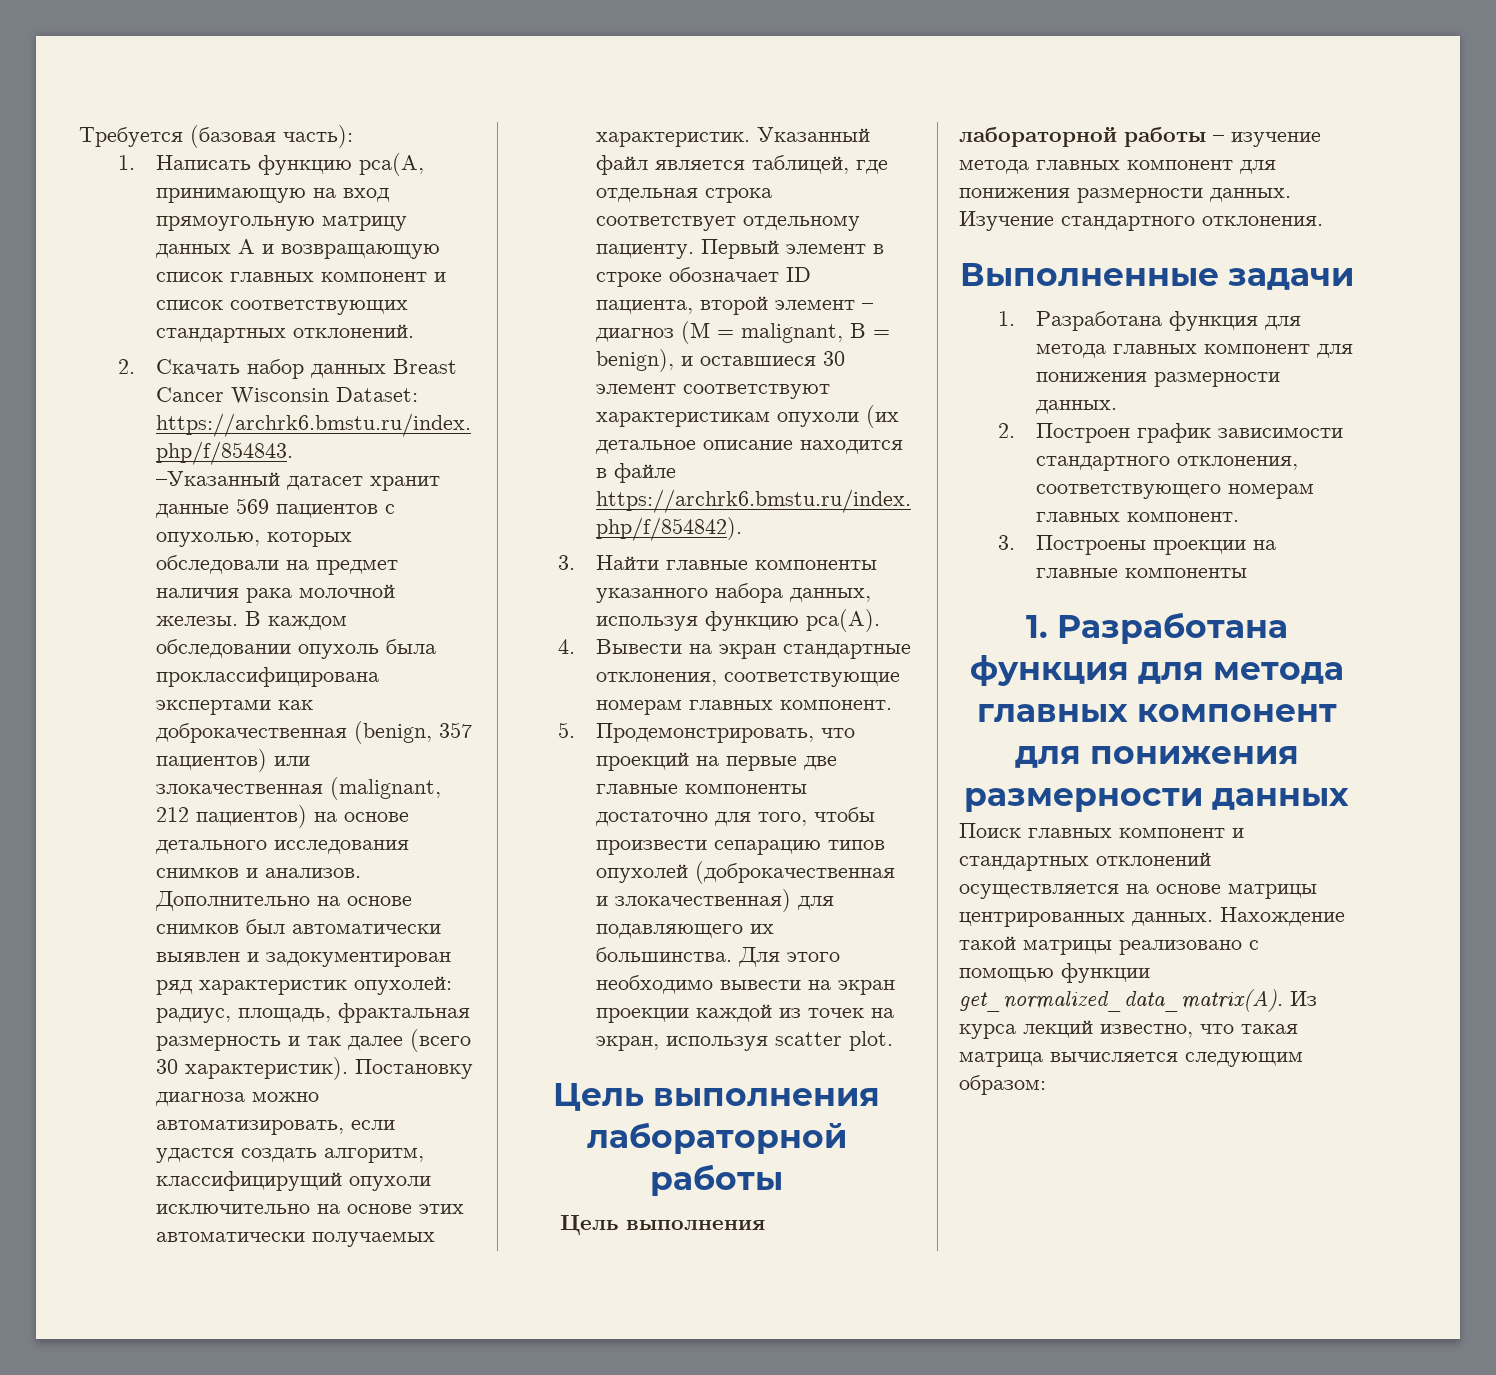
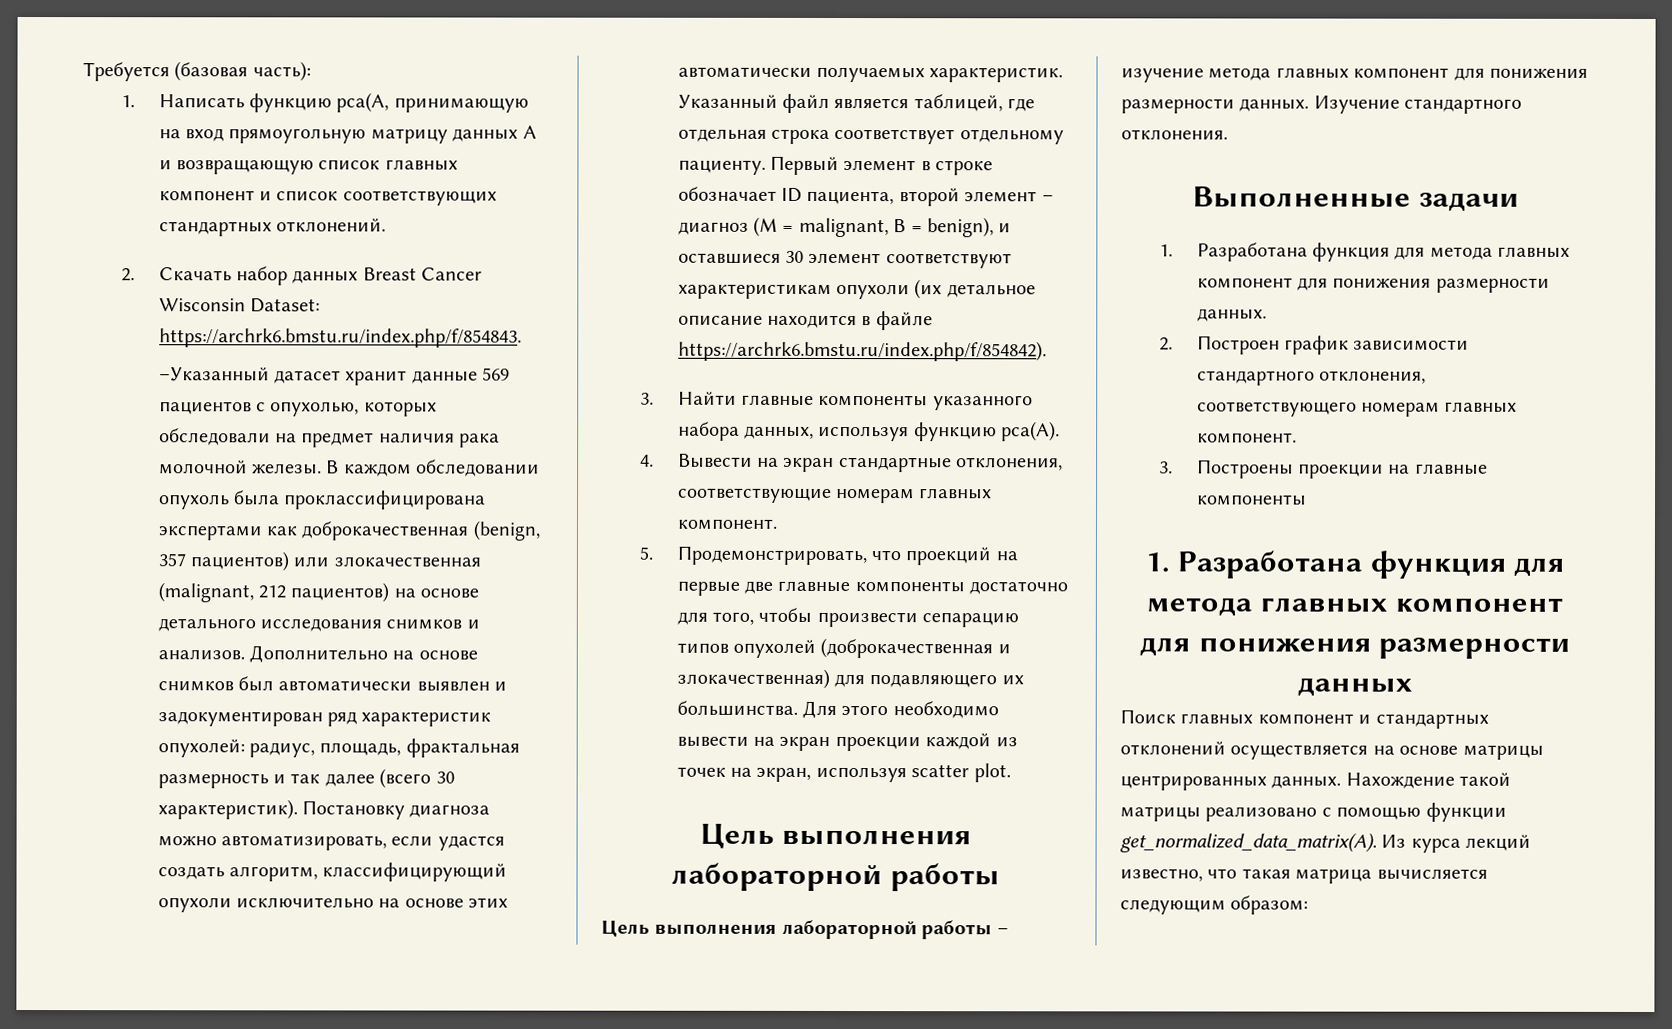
- Постановку диагноза можно автоматизировать, если удастся создать алгоритм, классифицирущий опухоли исключительно на основе этих автоматически получаемых характеристик.
+ Постановку диагноза можно автоматизировать, если удастся создать алгоритм, классифицирующий опухоли исключительно на основе этих автоматически получаемых характеристик.

